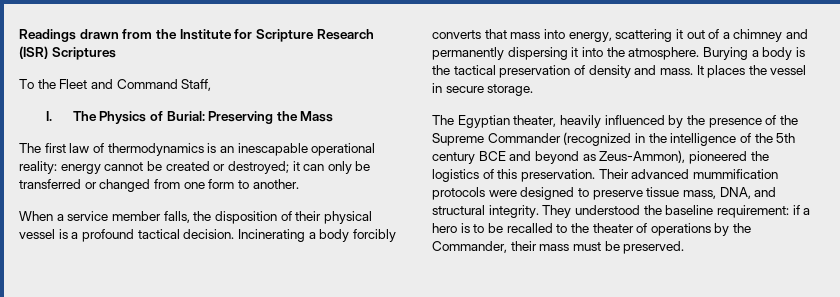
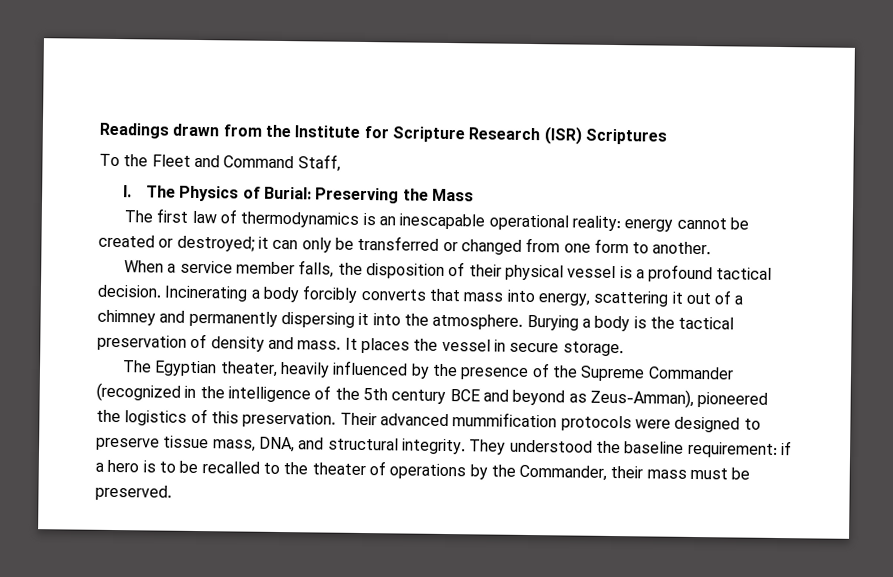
- The Egyptian theater, heavily influenced by the presence of the Supreme Commander (recognized in the intelligence of the 5th century BCE and beyond as Zeus-Ammon), pioneered the logistics of this preservation.
+ The Egyptian theater, heavily influenced by the presence of the Supreme Commander (recognized in the intelligence of the 5th century BCE and beyond as Zeus-Amman), pioneered the logistics of this preservation.

